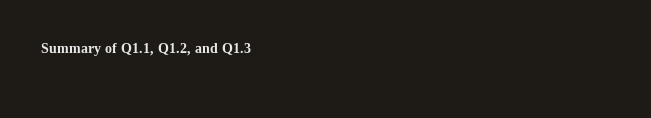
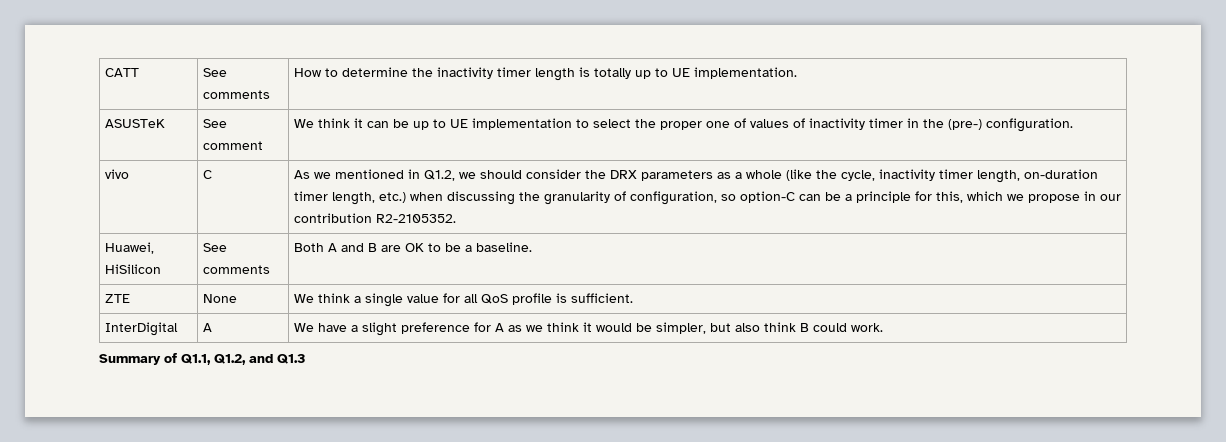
+ CATT | See comments | How to determine the inactivity timer length is totally up to UE implementation.
+ ASUSTeK | See comment | We think it can be up to UE implementation to select the proper one of values of inactivity timer in the (pre-) configuration.
+ vivo | C | As we mentioned in Q1.2, we should consider the DRX parameters as a whole (like the cycle, inactivity timer length, on-duration timer length, etc.) when discussing the granularity of configuration, so option-C can be a principle for this, which we propose in our contribution R2-2105352.
+ Huawei, HiSilicon | See comments | Both A and B are OK to be a baseline.
+ ZTE | None | We think a single value for all QoS profile is sufficient.
+ InterDigital | A | We have a slight preference for A as we think it would be simpler, but also think B could work.

